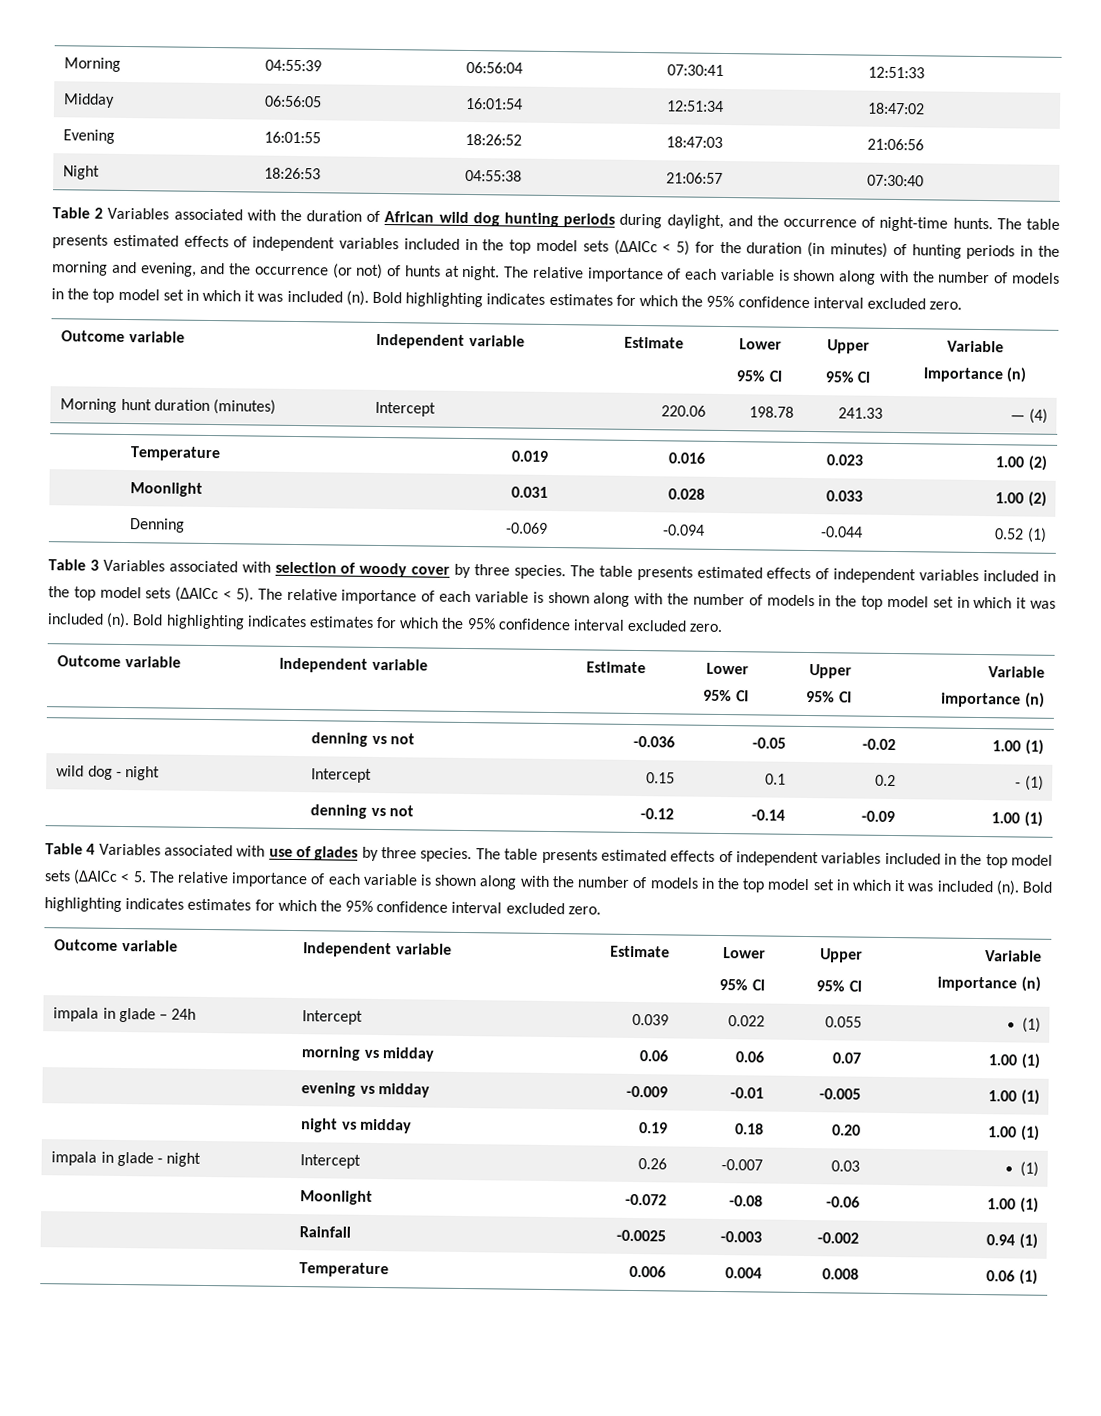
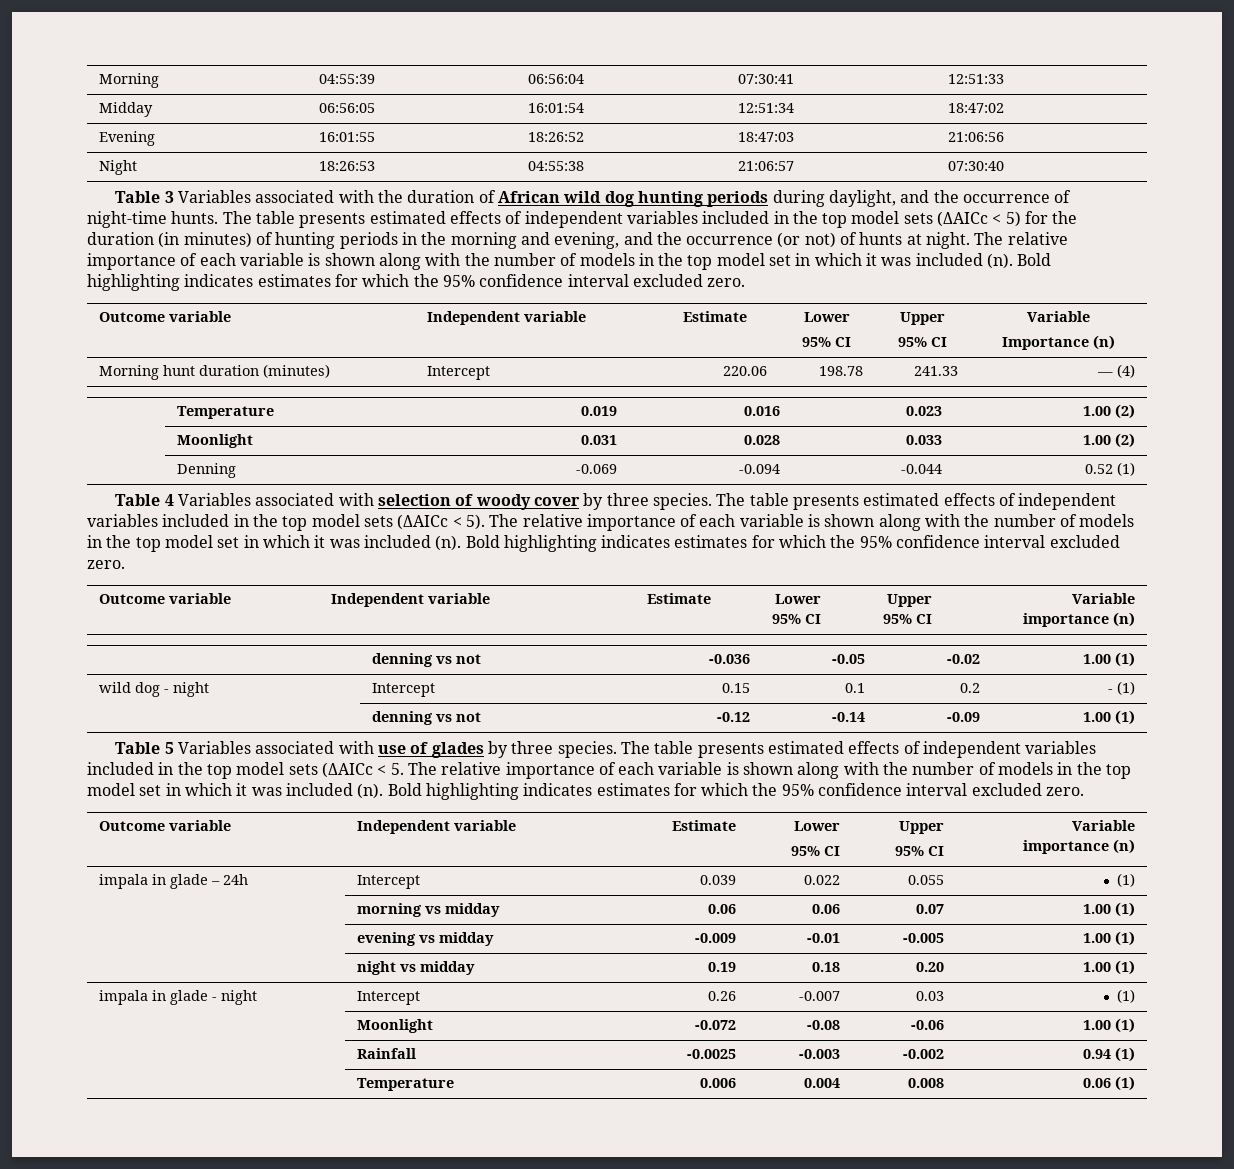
- Table 2 Variables associated with the duration of African wild dog hunting periods during daylight, and the occurrence of night-time hunts.
+ Table 3 Variables associated with the duration of African wild dog hunting periods during daylight, and the occurrence of night-time hunts.
- Table 3 Variables associated with selection of woody cover by three species.
+ Table 4 Variables associated with selection of woody cover by three species.
- Table 4 Variables associated with use of glades by three species.
+ Table 5 Variables associated with use of glades by three species.

